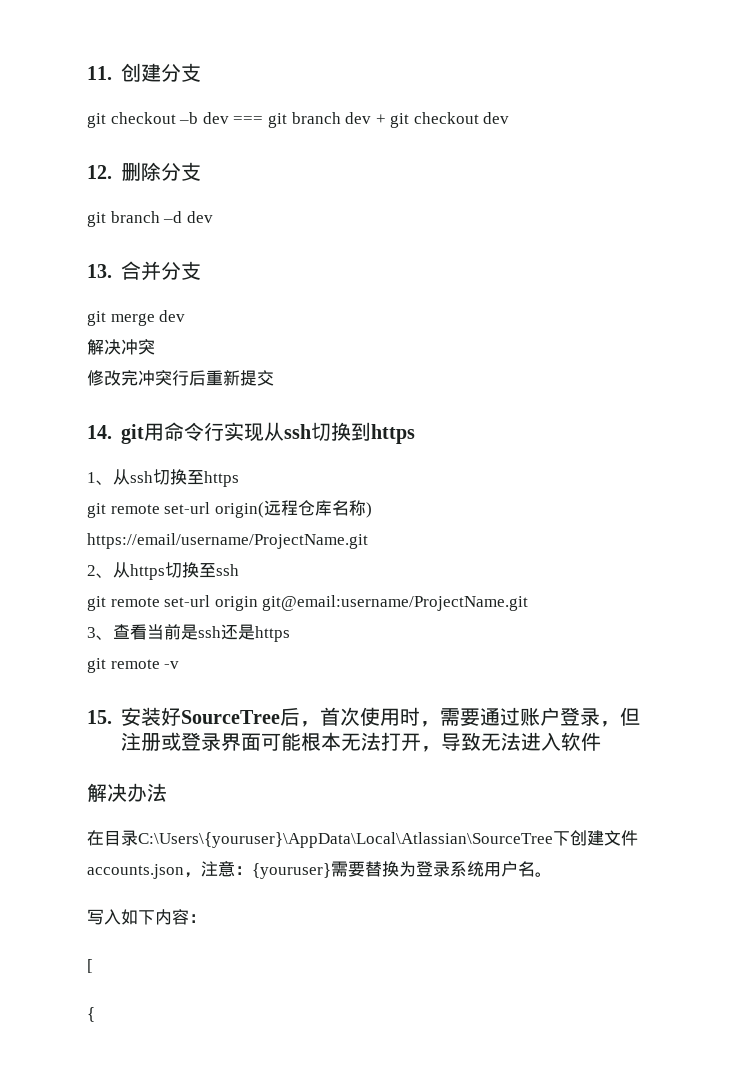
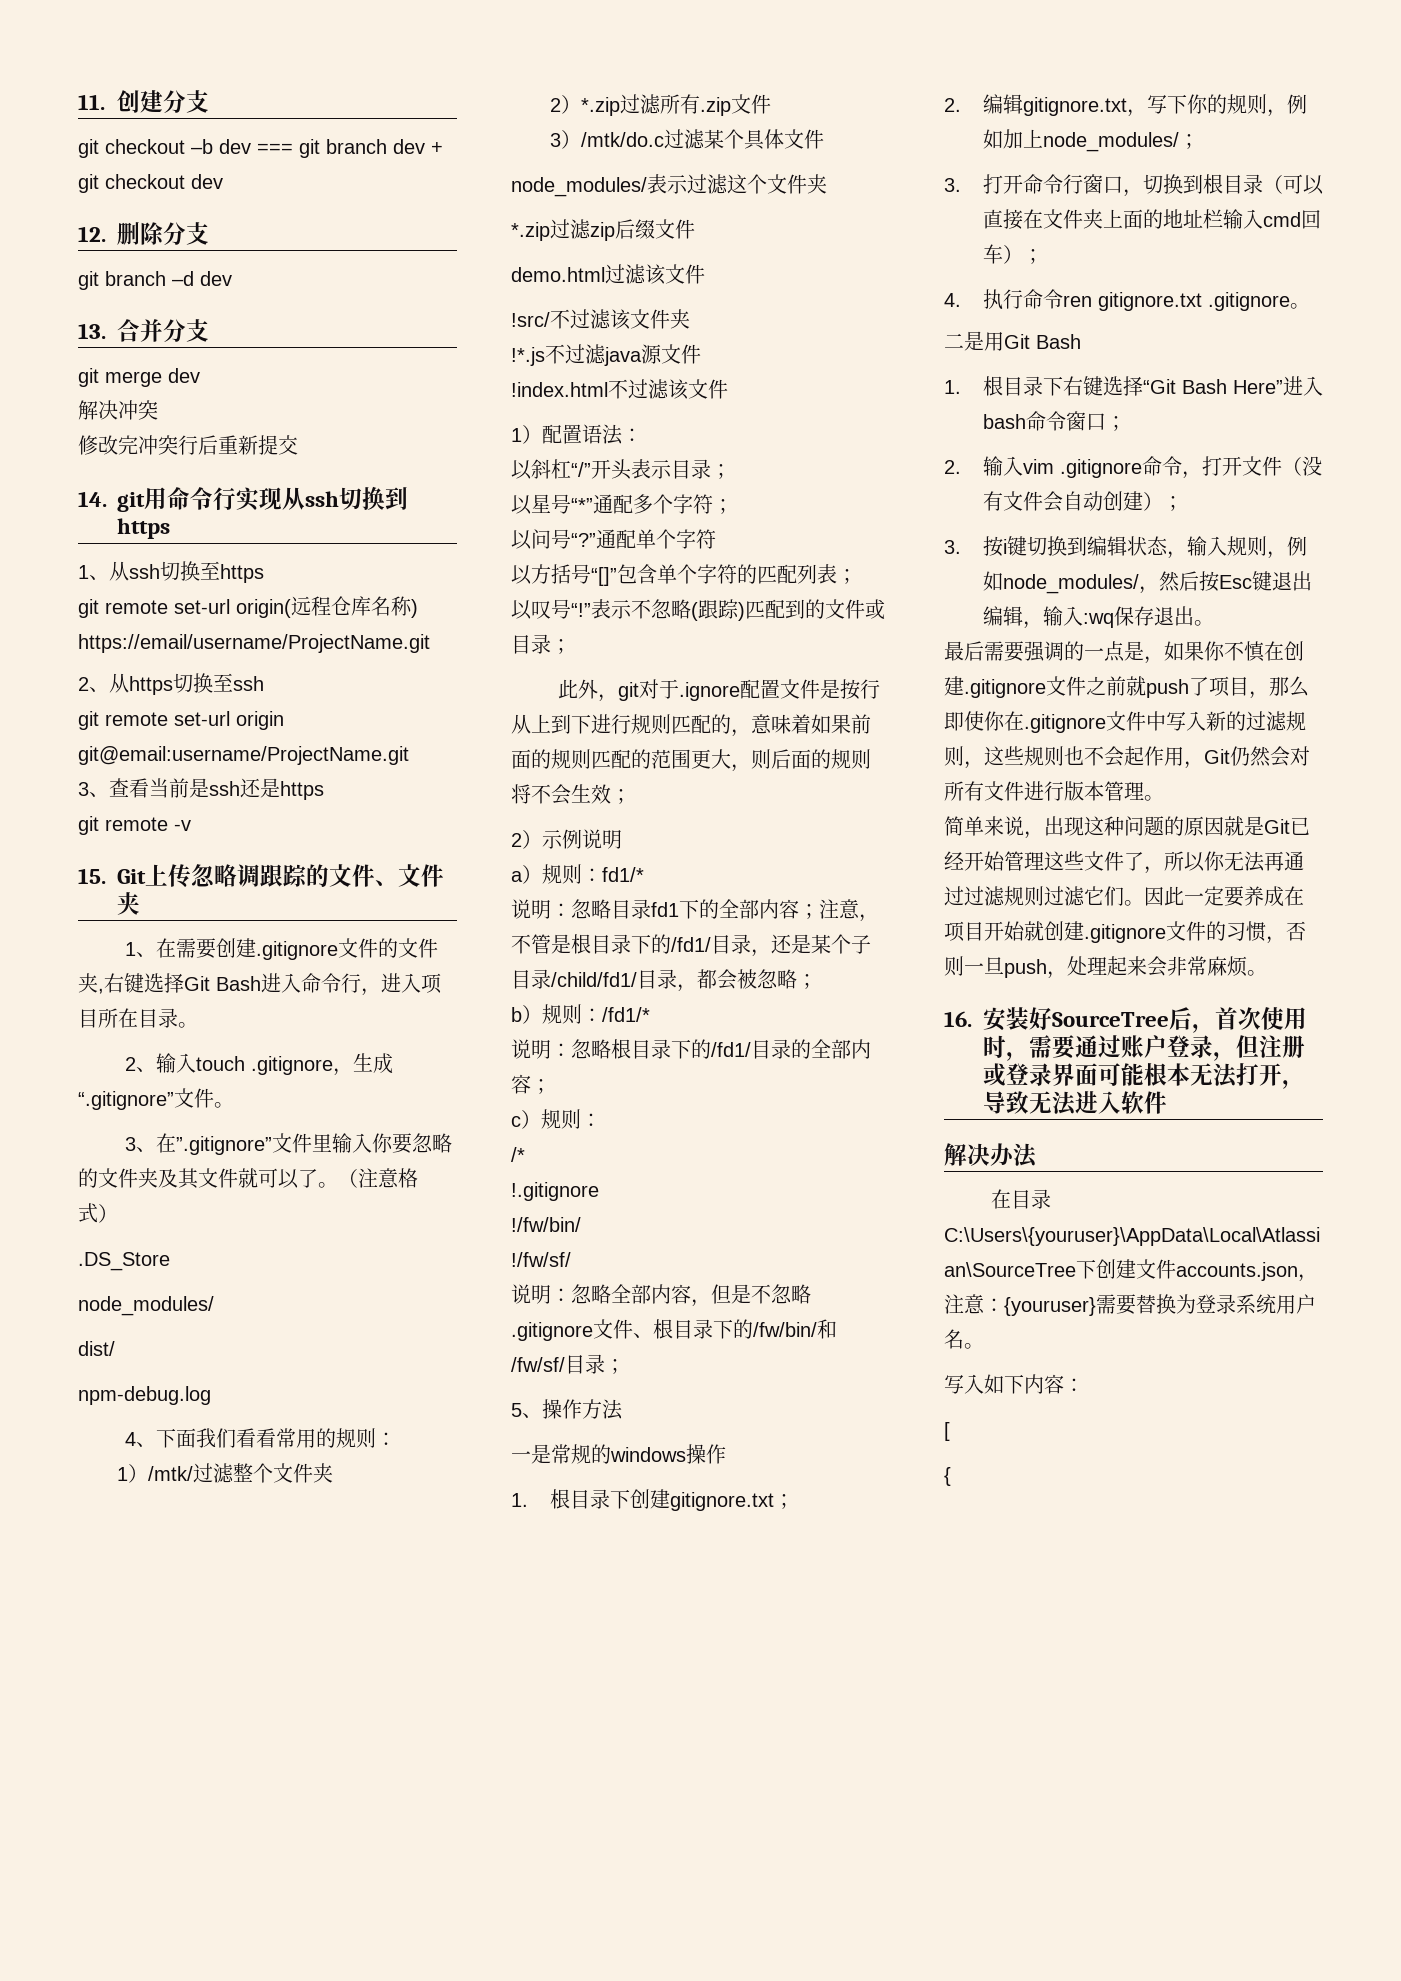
- 15.安装好SourceTree后，首次使用时，需要通过账户登录，但注册或登录界面可能根本无法打开，导致无法进入软件
+ 15. Git上传忽略调跟踪的文件、文件夹
+ 1、在需要创建.gitignore文件的文件夹,右键选择Git Bash进入命令行，进入项目所在目录。
+ 2、输入touch .gitignore，生成“.gitignore”文件。
+ 3、在”.gitignore”文件里输入你要忽略的文件夹及其文件就可以了。（注意格式）
+ .DS_Store
+ node_modules/
+ dist/
+ npm-debug.log
+ 4、下面我们看看常用的规则：
+ 1）/mtk/过滤整个文件夹
+ 2）*.zip过滤所有.zip文件
+ 3）/mtk/do.c过滤某个具体文件
+ node_modules/表示过滤这个文件夹
+ *.zip过滤zip后缀文件
+ demo.html过滤该文件
+ !src/不过滤该文件夹
+ !*.js不过滤java源文件
+ !index.html不过滤该文件
+ 1）配置语法：
+ 以斜杠“/”开头表示目录；
+ 以星号“*”通配多个字符；
+ 以问号“?”通配单个字符
+ 以方括号“[]”包含单个字符的匹配列表；
+ 以叹号“!”表示不忽略(跟踪)匹配到的文件或目录；
+ 此外，git对于.ignore配置文件是按行从上到下进行规则匹配的，意味着如果前面的规则匹配的范围更大，则后面的规则将不会生效；
+ 2）示例说明
+ a）规则：fd1/*
+ 说明：忽略目录fd1下的全部内容；注意，不管是根目录下的/fd1/目录，还是某个子目录/child/fd1/目录，都会被忽略；
+ b）规则：/fd1/*
+ 说明：忽略根目录下的/fd1/目录的全部内容；
+ c）规则：
+ /*
+ !.gitignore
+ !/fw/bin/
+ !/fw/sf/
+ 说明：忽略全部内容，但是不忽略.gitignore文件、根目录下的/fw/bin/和/fw/sf/目录；
+ 5、操作方法
+ 一是常规的windows操作
+ 1.根目录下创建gitignore.txt；
+ 2.编辑gitignore.txt，写下你的规则，例如加上node_modules/；
+ 3.打开命令行窗口，切换到根目录（可以直接在文件夹上面的地址栏输入cmd回车）；
+ 4.执行命令ren gitignore.txt .gitignore。
+ 二是用Git Bash
+ 1.根目录下右键选择“Git Bash Here”进入bash命令窗口；
+ 2.输入vim .gitignore命令，打开文件（没有文件会自动创建）；
+ 3.按i键切换到编辑状态，输入规则，例如node_modules/，然后按Esc键退出编辑，输入:wq保存退出。
+ 最后需要强调的一点是，如果你不慎在创建.gitignore文件之前就push了项目，那么即使你在.gitignore文件中写入新的过滤规则，这些规则也不会起作用，Git仍然会对所有文件进行版本管理。
+ 简单来说，出现这种问题的原因就是Git已经开始管理这些文件了，所以你无法再通过过滤规则过滤它们。因此一定要养成在项目开始就创建.gitignore文件的习惯，否则一旦push，处理起来会非常麻烦。
+ 16.安装好SourceTree后，首次使用时，需要通过账户登录，但注册或登录界面可能根本无法打开，导致无法进入软件

